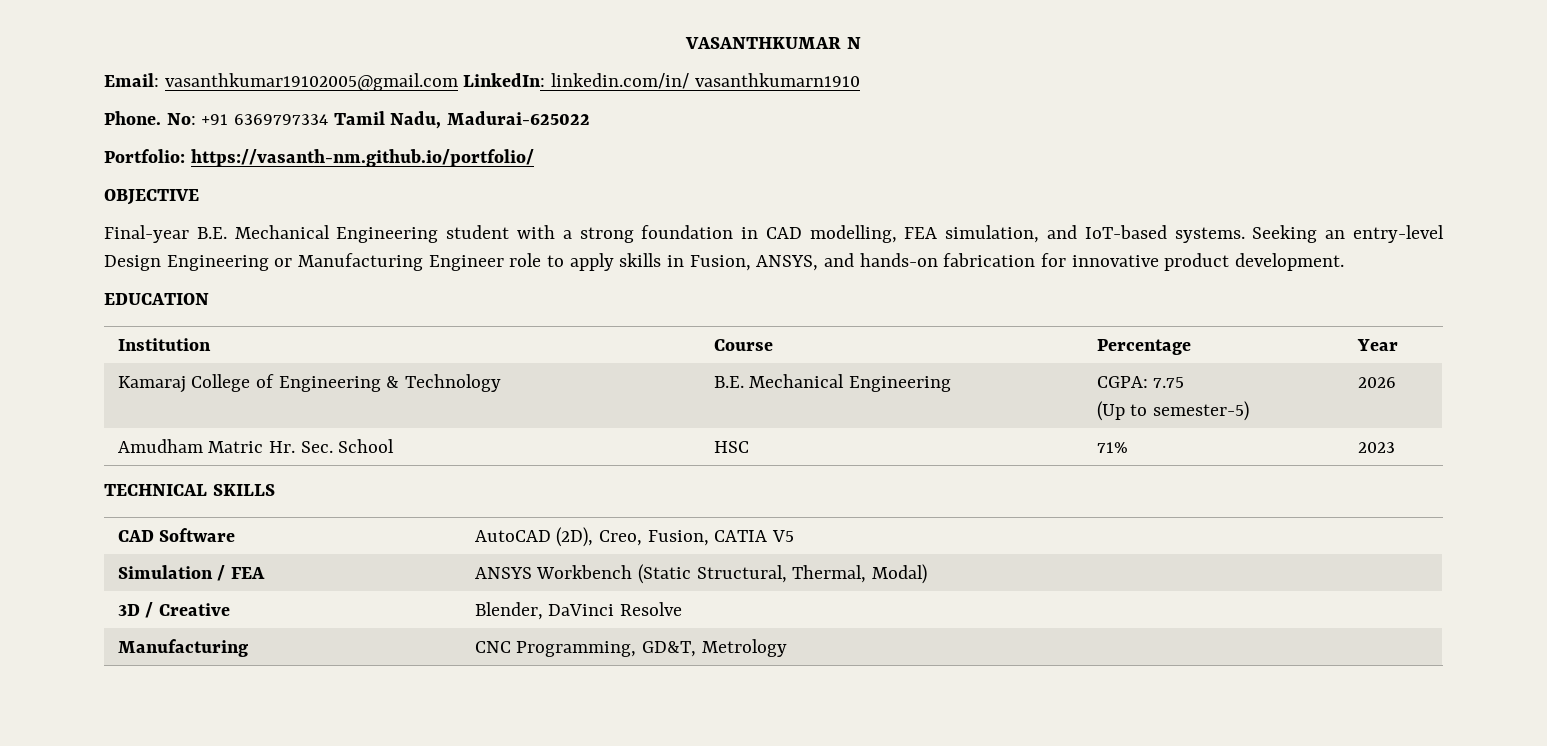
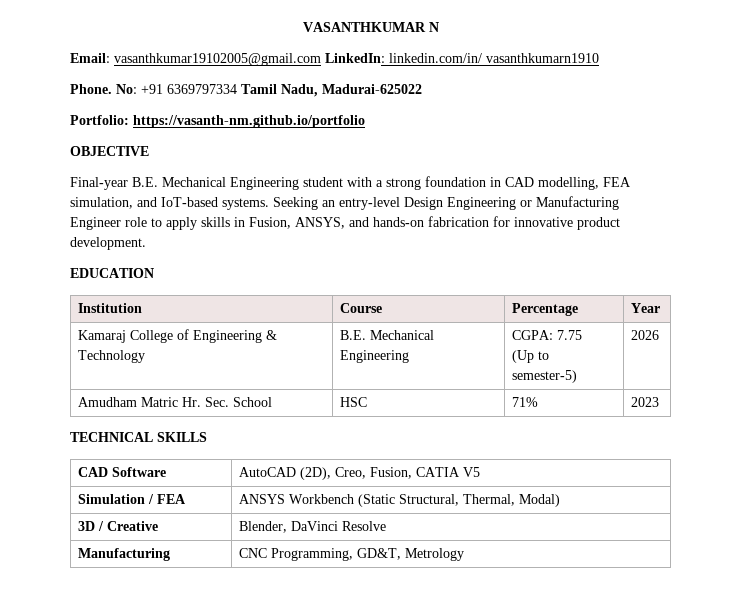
- Portfolio: https://vasanth-nm.github.io/portfolio/
+ Portfolio: https://vasanth-nm.github.io/portfolio

